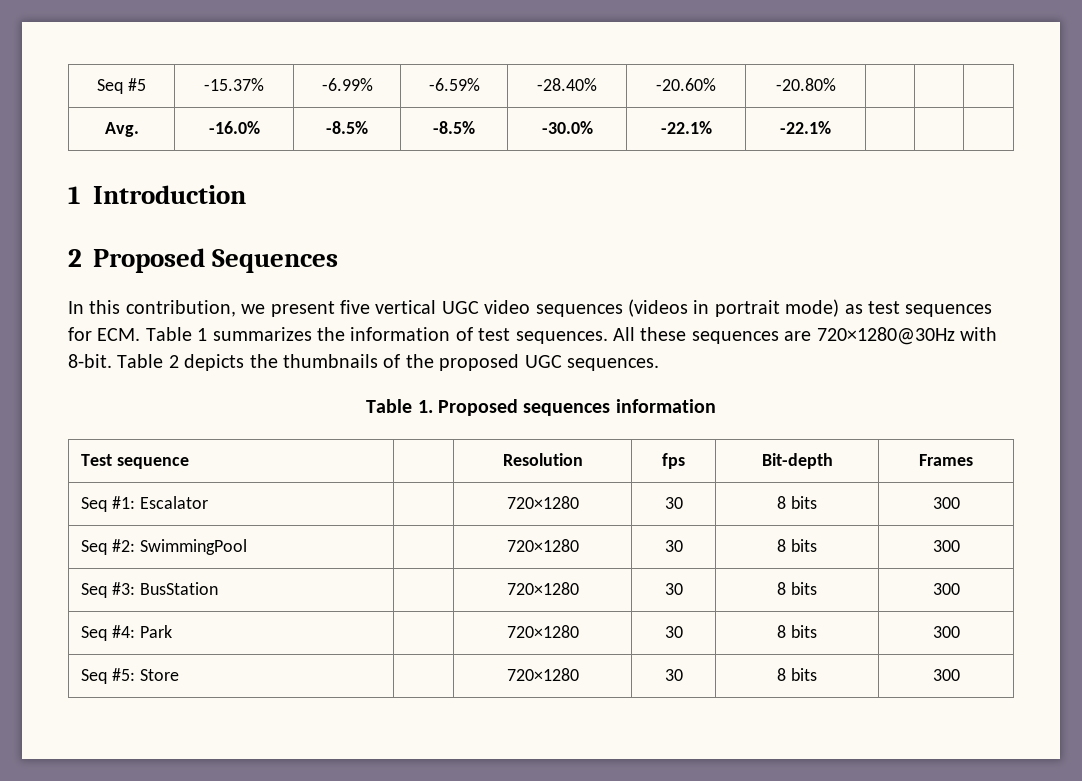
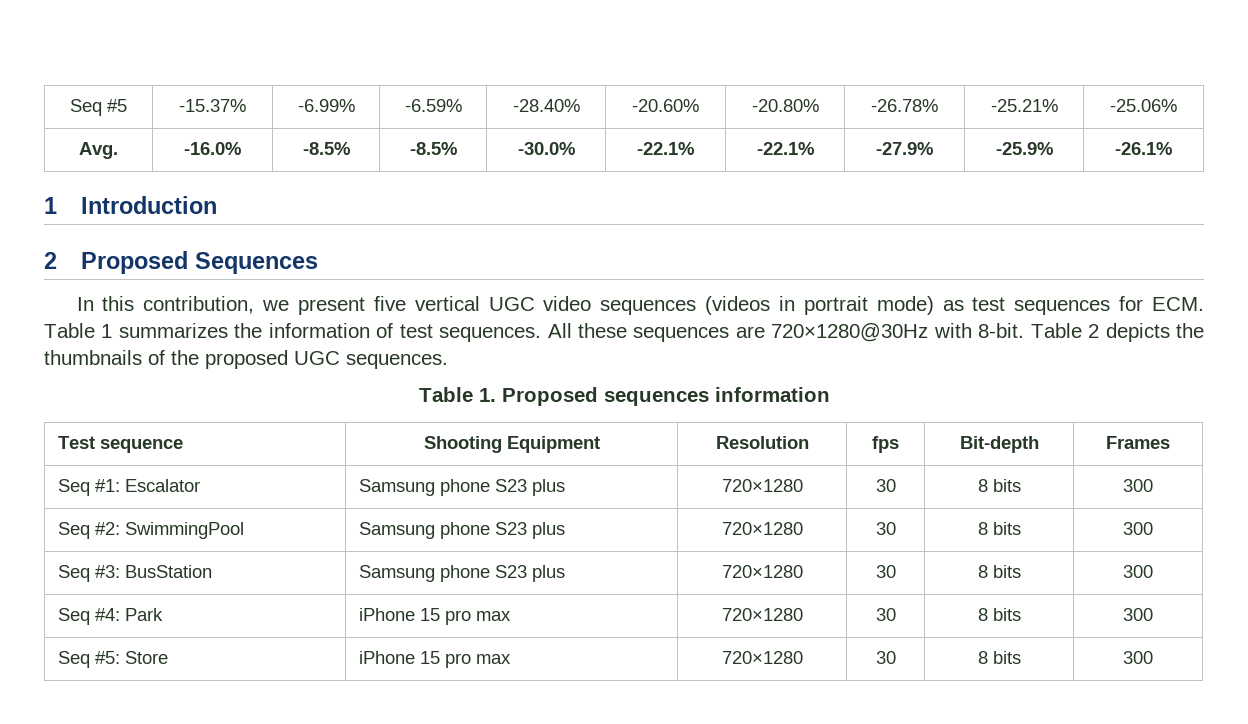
- Seq #5 | -15.37% | -6.99% | -6.59% | -28.40% | -20.60% | -20.80% | | |
+ Seq #5 | -15.37% | -6.99% | -6.59% | -28.40% | -20.60% | -20.80% | -26.78% | -25.21% | -25.06%
- Avg. | -16.0% | -8.5% | -8.5% | -30.0% | -22.1% | -22.1% | | |
+ Avg. | -16.0% | -8.5% | -8.5% | -30.0% | -22.1% | -22.1% | -27.9% | -25.9% | -26.1%
- Test sequence | | Resolution | fps | Bit-depth | Frames
+ Test sequence | Shooting Equipment | Resolution | fps | Bit-depth | Frames
- Seq #1: Escalator | | 720×1280 | 30 | 8 bits | 300
+ Seq #1: Escalator | Samsung phone S23 plus | 720×1280 | 30 | 8 bits | 300
- Seq #2: SwimmingPool | | 720×1280 | 30 | 8 bits | 300
+ Seq #2: SwimmingPool | Samsung phone S23 plus | 720×1280 | 30 | 8 bits | 300
- Seq #3: BusStation | | 720×1280 | 30 | 8 bits | 300
+ Seq #3: BusStation | Samsung phone S23 plus | 720×1280 | 30 | 8 bits | 300
- Seq #4: Park | | 720×1280 | 30 | 8 bits | 300
+ Seq #4: Park | iPhone 15 pro max | 720×1280 | 30 | 8 bits | 300
- Seq #5: Store | | 720×1280 | 30 | 8 bits | 300
+ Seq #5: Store | iPhone 15 pro max | 720×1280 | 30 | 8 bits | 300

